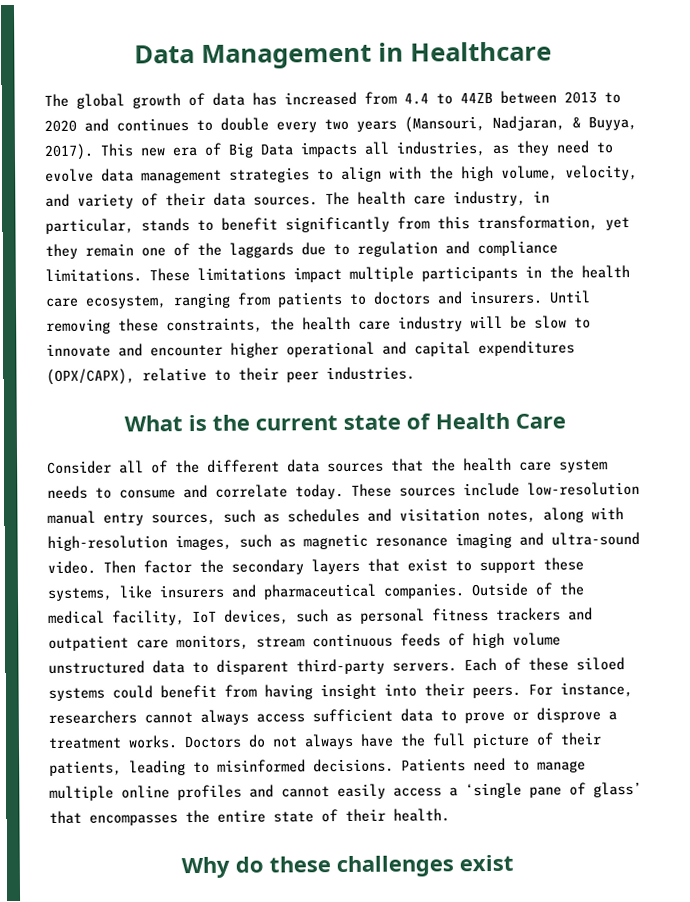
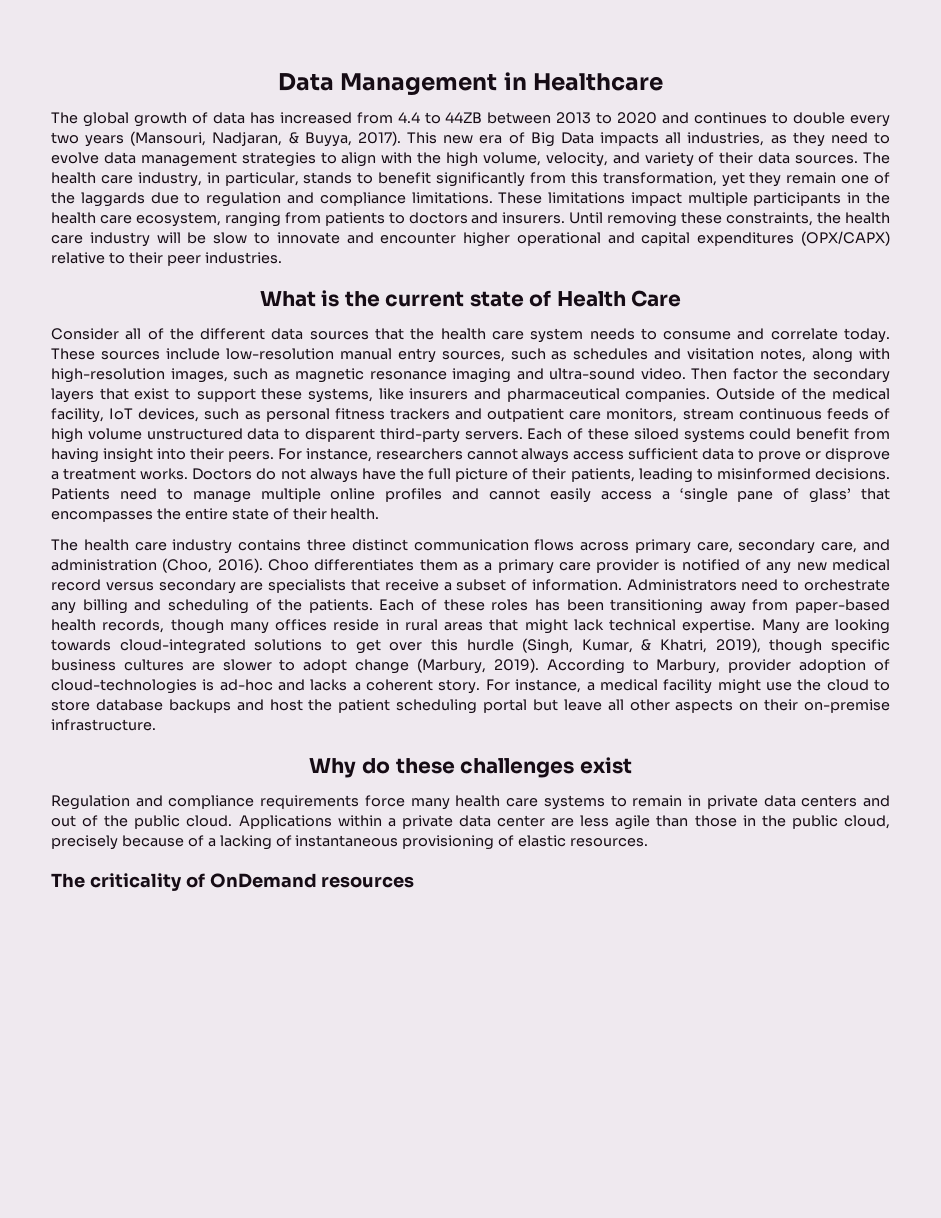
- Until removing these constraints, the health care industry will be slow to innovate and encounter higher operational and capital expenditures (OPX/CAPX), relative to their peer industries.
+ Until removing these constraints, the health care industry will be slow to innovate and encounter higher operational and capital expenditures (OPX/CAPX) relative to their peer industries.
+ The health care industry contains three distinct communication flows across primary care, secondary care, and administration (Choo, 2016). Choo differentiates them as a primary care provider is notified of any new medical record versus secondary are specialists that receive a subset of information. Administrators need to orchestrate any billing and scheduling of the patients. Each of these roles has been transitioning away from paper-based health records, though many offices reside in rural areas that might lack technical expertise. Many are looking towards cloud-integrated solutions to get over this hurdle (Singh, Kumar, & Khatri, 2019), though specific business cultures are slower to adopt change (Marbury, 2019). According to Marbury, provider adoption of cloud-technologies is ad-hoc and lacks a coherent story. For instance, a medical facility might use the cloud to store database backups and host the patient scheduling portal but leave all other aspects on their on-premise infrastructure.
+ Regulation and compliance requirements force many health care systems to remain in private data centers and out of the public cloud. Applications within a private data center are less agile than those in the public cloud, precisely because of a lacking of instantaneous provisioning of elastic resources.
+ The criticality of OnDemand resources

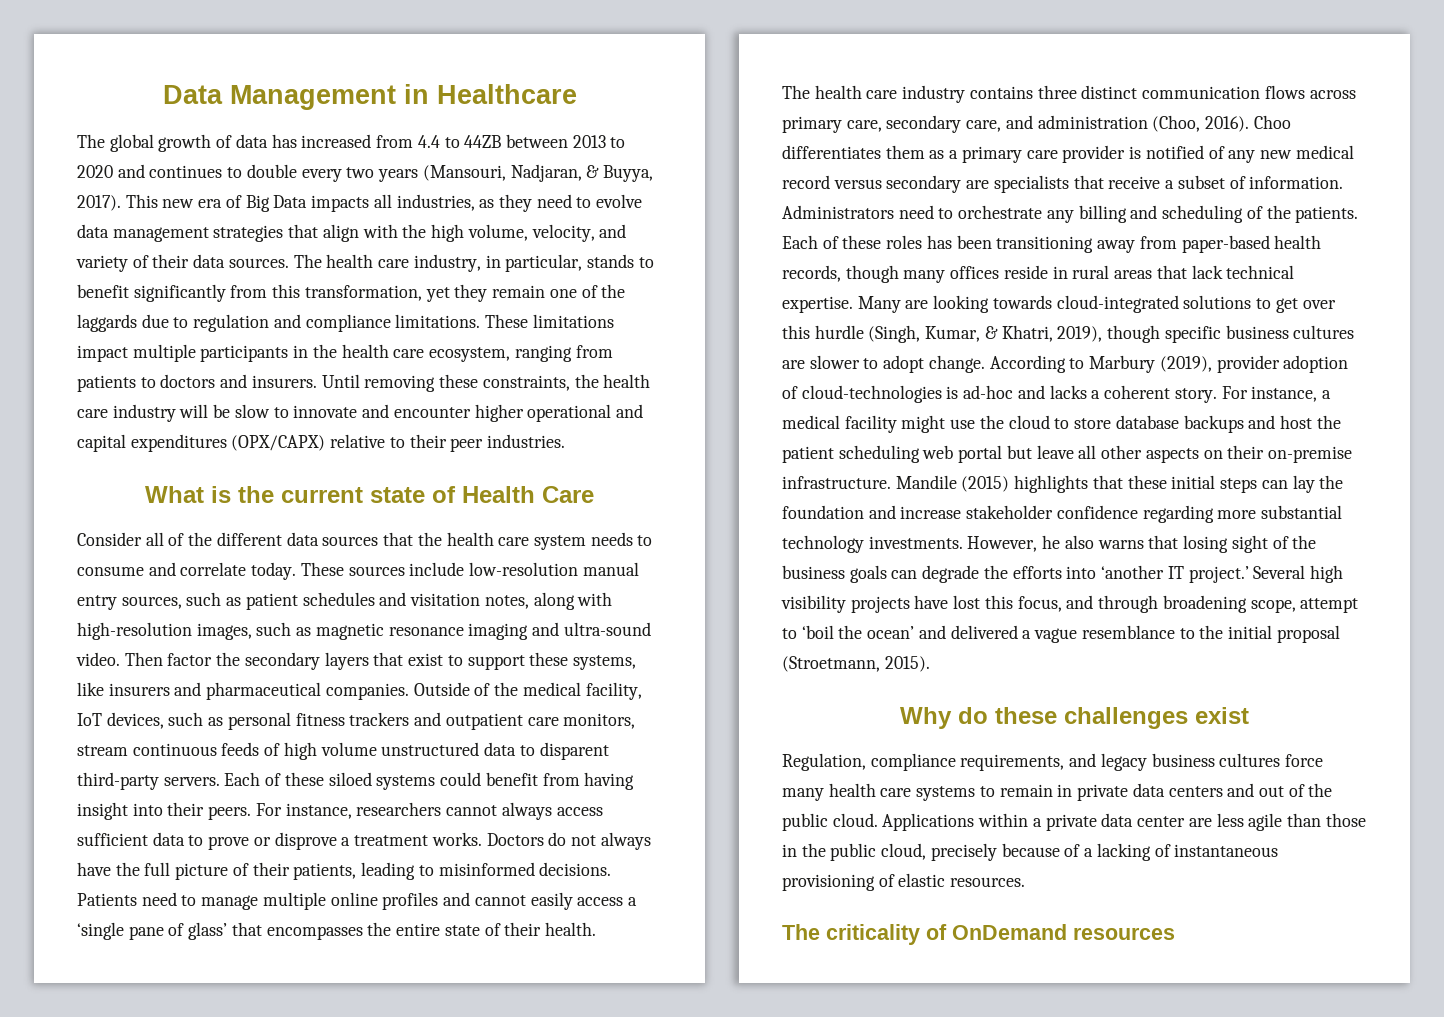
- This new era of Big Data impacts all industries, as they need to evolve data management strategies to align with the high volume, velocity, and variety of their data sources.
+ This new era of Big Data impacts all industries, as they need to evolve data management strategies that align with the high volume, velocity, and variety of their data sources.
- These sources include low-resolution manual entry sources, such as schedules and visitation notes, along with high-resolution images, such as magnetic resonance imaging and ultra-sound video.
+ These sources include low-resolution manual entry sources, such as patient schedules and visitation notes, along with high-resolution images, such as magnetic resonance imaging and ultra-sound video.
- Each of these roles has been transitioning away from paper-based health records, though many offices reside in rural areas that might lack technical expertise.
+ Each of these roles has been transitioning away from paper-based health records, though many offices reside in rural areas that lack technical expertise.
- Many are looking towards cloud-integrated solutions to get over this hurdle (Singh, Kumar, & Khatri, 2019), though specific business cultures are slower to adopt change (Marbury, 2019). According to Marbury, provider adoption of cloud-technologies is ad-hoc and lacks a coherent story.
+ Many are looking towards cloud-integrated solutions to get over this hurdle (Singh, Kumar, & Khatri, 2019), though specific business cultures are slower to adopt change. According to Marbury (2019), provider adoption of cloud-technologies is ad-hoc and lacks a coherent story.
- For instance, a medical facility might use the cloud to store database backups and host the patient scheduling portal but leave all other aspects on their on-premise infrastructure.
+ For instance, a medical facility might use the cloud to store database backups and host the patient scheduling web portal but leave all other aspects on their on-premise infrastructure. Mandile (2015) highlights that these initial steps can lay the foundation and increase stakeholder confidence regarding more substantial technology investments. However, he also warns that losing sight of the business goals can degrade the efforts into ‘another IT project.’ Several high visibility projects have lost this focus, and through broadening scope, attempt to ‘boil the ocean’ and delivered a vague resemblance to the initial proposal (Stroetmann, 2015).
- Regulation and compliance requirements force many health care systems to remain in private data centers and out of the public cloud.
+ Regulation, compliance requirements, and legacy business cultures force many health care systems to remain in private data centers and out of the public cloud.

